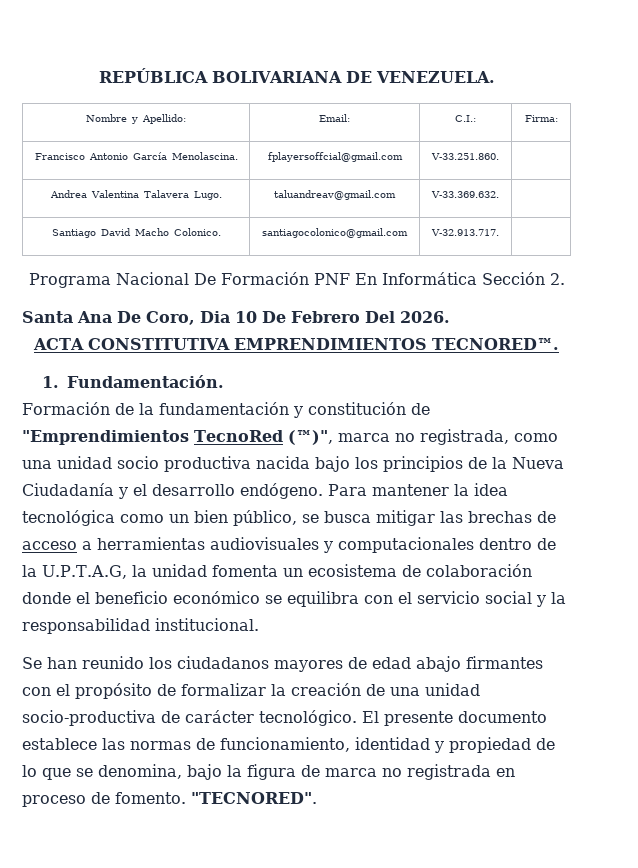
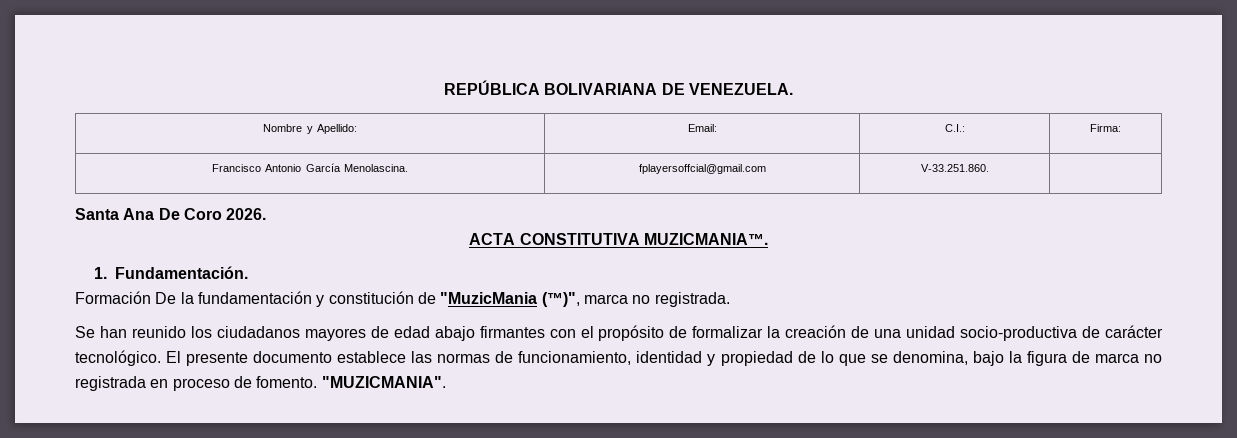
- Andrea Valentina Talavera Lugo. | taluandreav@gmail.com | V-33.369.632. |
- Santiago David Macho Colonico. | santiagocolonico@gmail.com | V-32.913.717. |
- Programa Nacional De Formación PNF En Informática Sección 2.
- Santa Ana De Coro, Dia 10 De Febrero Del 2026.
+ Santa Ana De Coro 2026.
- ACTA CONSTITUTIVA EMPRENDIMIENTOS TECNORED™.
+ ACTA CONSTITUTIVA MUZICMANIA™.
- Formación de la fundamentación y constitución de "Emprendimientos TecnoRed (™)", marca no registrada, como una unidad socio productiva nacida bajo los principios de la Nueva Ciudadanía y el desarrollo endógeno. Para mantener la idea tecnológica como un bien público, se busca mitigar las brechas de acceso a herramientas audiovisuales y computacionales dentro de la U.P.T.A.G, la unidad fomenta un ecosistema de colaboración donde el beneficio económico se equilibra con el servicio social y la responsabilidad institucional.
+ Formación De la fundamentación y constitución de "MuzicMania (™)", marca no registrada.
- "TECNORED".
+ "MUZICMANIA".

